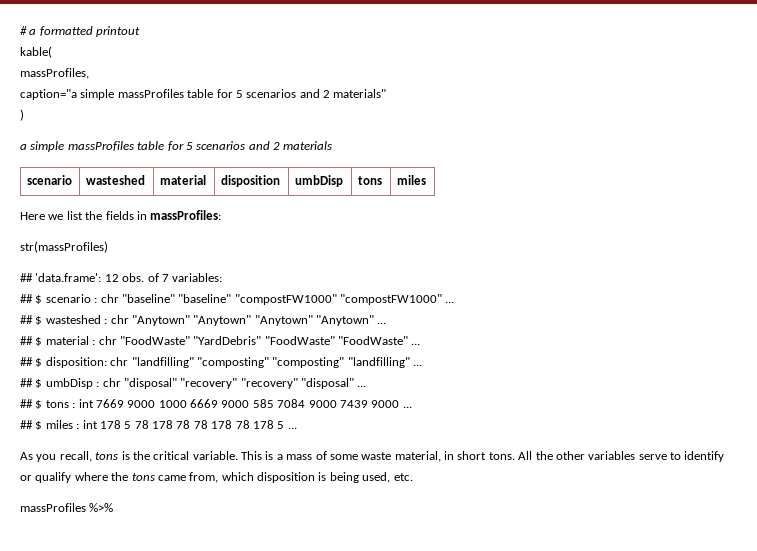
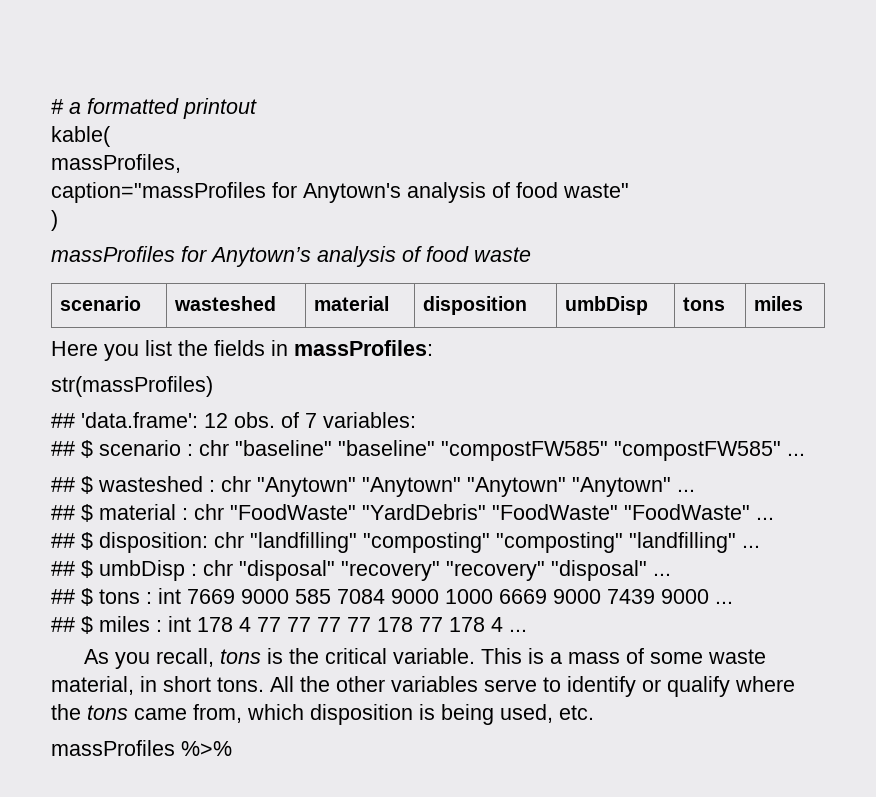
- caption="a simple massProfiles table for 5 scenarios and 2 materials"
+ caption="massProfiles for Anytown's analysis of food waste"
  )
- a simple massProfiles table for 5 scenarios and 2 materials
+ massProfiles for Anytown’s analysis of food waste
- Here we list the fields in massProfiles:
+ Here you list the fields in massProfiles:
- ## $ scenario : chr "baseline" "baseline" "compostFW1000" "compostFW1000" ...
+ ## $ scenario : chr "baseline" "baseline" "compostFW585" "compostFW585" ...
- ## $ tons : int 7669 9000 1000 6669 9000 585 7084 9000 7439 9000 ...
+ ## $ tons : int 7669 9000 585 7084 9000 1000 6669 9000 7439 9000 ...
- ## $ miles : int 178 5 78 178 78 78 178 78 178 5 ...
+ ## $ miles : int 178 4 77 77 77 77 178 77 178 4 ...

